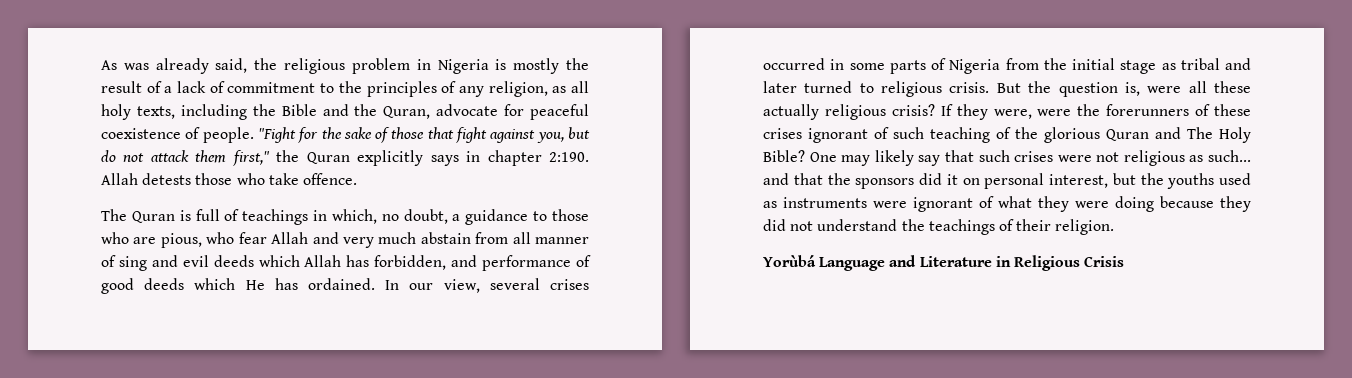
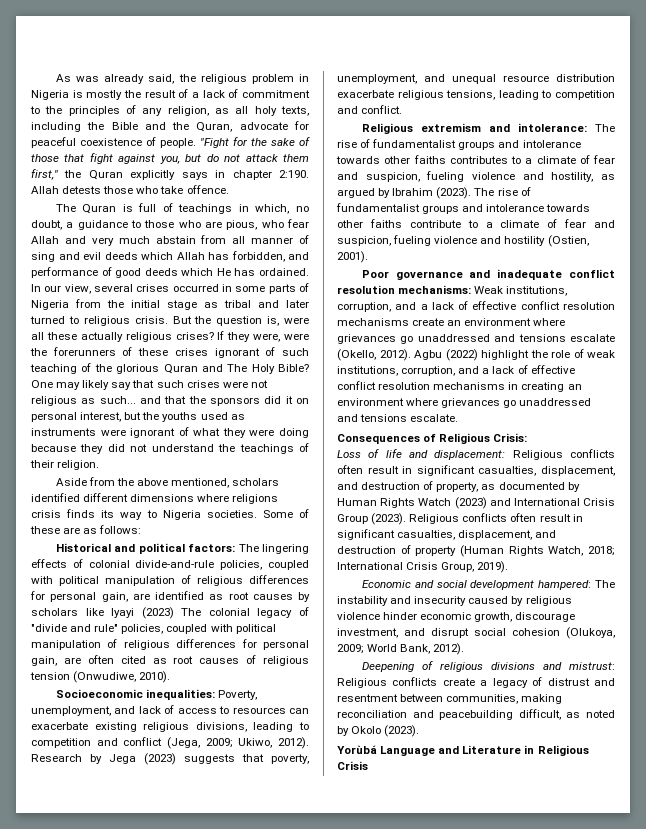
- But the question is, were all these actually religious crisis?
+ But the question is, were all these actually religious crises?
+ Aside from the above mentioned, scholars identified different dimensions where religions crisis finds its way to Nigeria societies. Some of these are as follows:
+ Historical and political factors: The lingering effects of colonial divide-and-rule policies, coupled with political manipulation of religious differences for personal gain, are identified as root causes by scholars like Iyayi (2023) The colonial legacy of "divide and rule" policies, coupled with political manipulation of religious differences for personal gain, are often cited as root causes of religious tension (Onwudiwe, 2010).
+ Socioeconomic inequalities: Poverty, unemployment, and lack of access to resources can exacerbate existing religious divisions, leading to competition and conflict (Jega, 2009; Ukiwo, 2012). Research by Jega (2023) suggests that poverty, unemployment, and unequal resource distribution exacerbate religious tensions, leading to competition and conflict.
+ Religious extremism and intolerance: The rise of fundamentalist groups and intolerance towards other faiths contributes to a climate of fear and suspicion, fueling violence and hostility, as argued by Ibrahim (2023). The rise of fundamentalist groups and intolerance towards other faiths contribute to a climate of fear and suspicion, fueling violence and hostility (Ostien, 2001).
+ Poor governance and inadequate conflict resolution mechanisms: Weak institutions, corruption, and a lack of effective conflict resolution mechanisms create an environment where grievances go unaddressed and tensions escalate (Okello, 2012). Agbu (2022) highlight the role of weak institutions, corruption, and a lack of effective conflict resolution mechanisms in creating an environment where grievances go unaddressed and tensions escalate.
+ Consequences of Religious Crisis:
+ Loss of life and displacement: Religious conflicts often result in significant casualties, displacement, and destruction of property, as documented by Human Rights Watch (2023) and International Crisis Group (2023). Religious conflicts often result in significant casualties, displacement, and destruction of property (Human Rights Watch, 2018; International Crisis Group, 2019).
+ Economic and social development hampered: The instability and insecurity caused by religious violence hinder economic growth, discourage investment, and disrupt social cohesion (Olukoya, 2009; World Bank, 2012).
+ Deepening of religious divisions and mistrust: Religious conflicts create a legacy of distrust and resentment between communities, making reconciliation and peacebuilding difficult, as noted by Okolo (2023).

